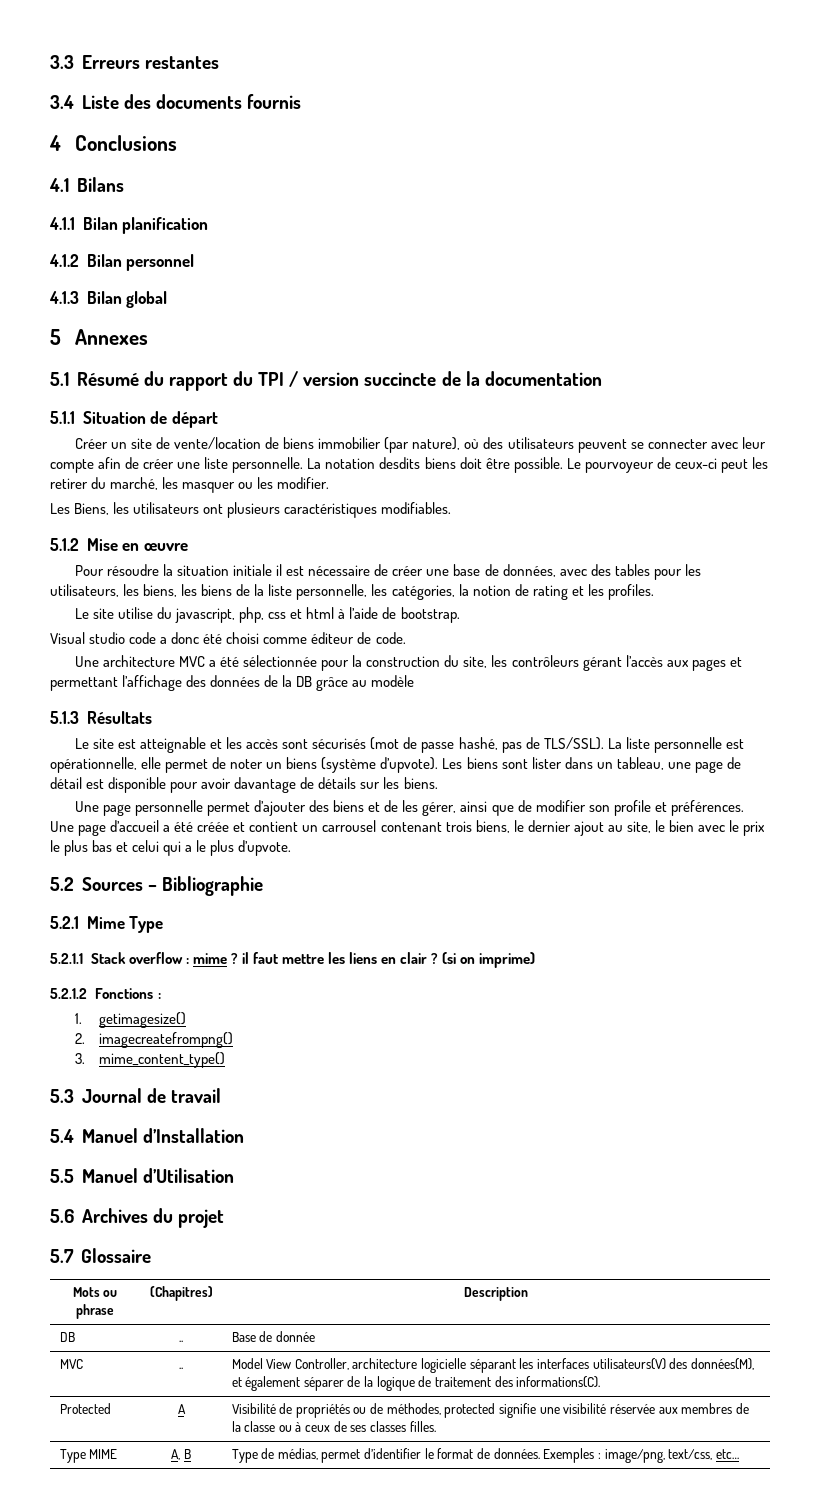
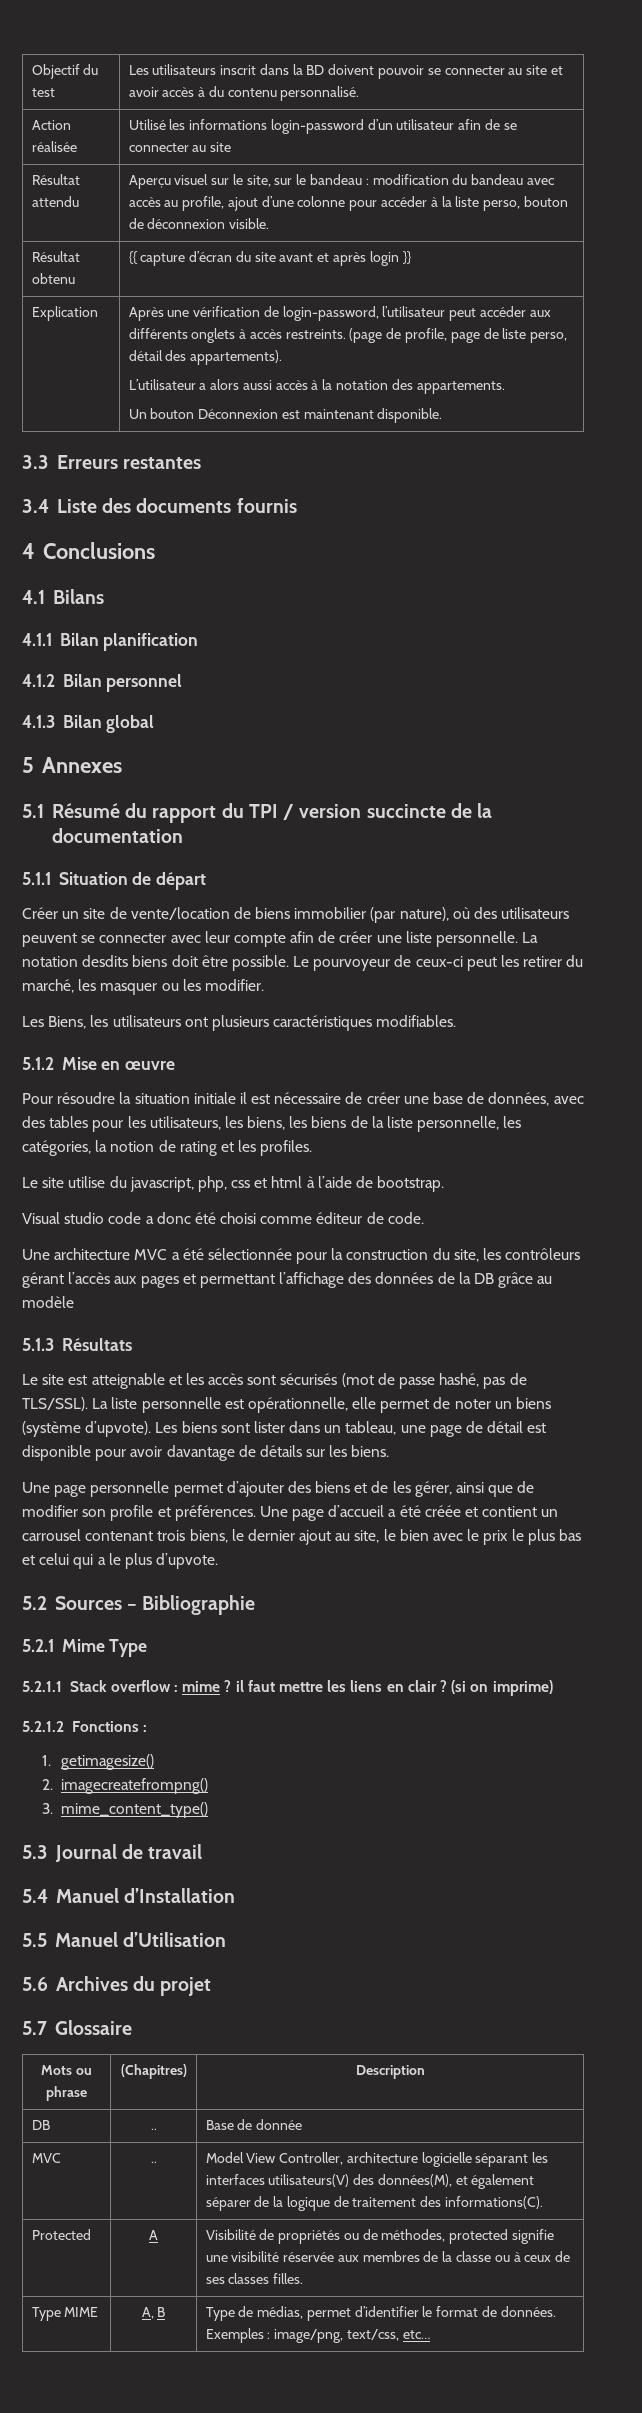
+ Objectif du test | Les utilisateurs inscrit dans la BD doivent pouvoir se connecter au site et avoir accès à du contenu personnalisé.
+ Action réalisée | Utilisé les informations login-password d’un utilisateur afin de se connecter au site
+ Résultat attendu | Aperçu visuel sur le site, sur le bandeau : modification du bandeau avec accès au profile, ajout d’une colonne pour accéder à la liste perso, bouton de déconnexion visible.
+ Résultat obtenu | {{ capture d’écran du site avant et après login }}
+ Explication | Après une vérification de login-password, l’utilisateur peut accéder aux différents onglets à accès restreints. (page de profile, page de liste perso, détail des appartements).
+ L’utilisateur a alors aussi accès à la notation des appartements.
+ Un bouton Déconnexion est maintenant disponible.

